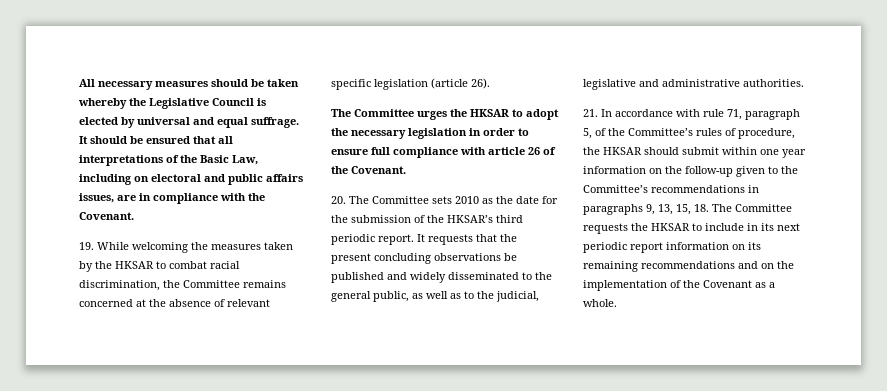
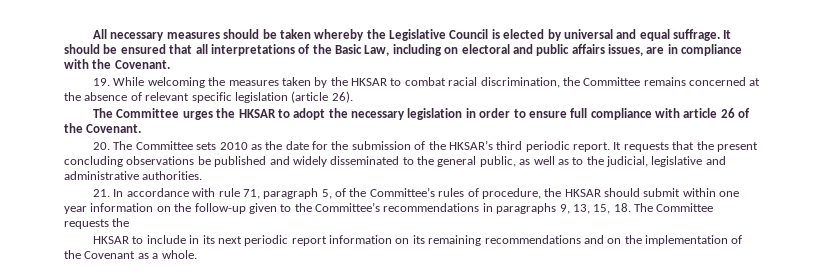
- 21. In accordance with rule 71, paragraph 5, of the Committee’s rules of procedure, the HKSAR should submit within one year information on the follow-up given to the Committee’s recommendations in paragraphs 9, 13, 15, 18. The Committee requests the HKSAR to include in its next periodic report information on its remaining recommendations and on the implementation of the Covenant as a whole.
+ 21. In accordance with rule 71, paragraph 5, of the Committee’s rules of procedure, the HKSAR should submit within one year information on the follow-up given to the Committee’s recommendations in paragraphs 9, 13, 15, 18. The Committee requests the
+ HKSAR to include in its next periodic report information on its remaining recommendations and on the implementation of the Covenant as a whole.

